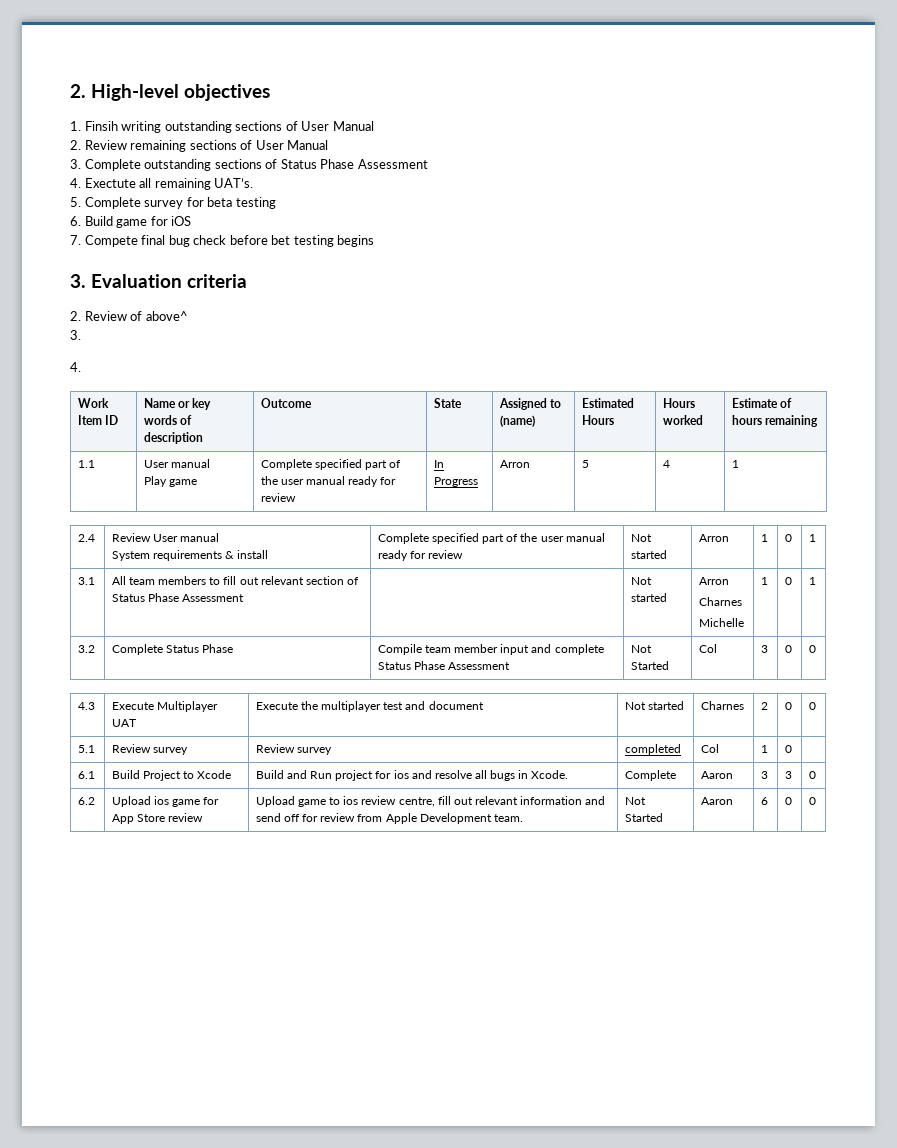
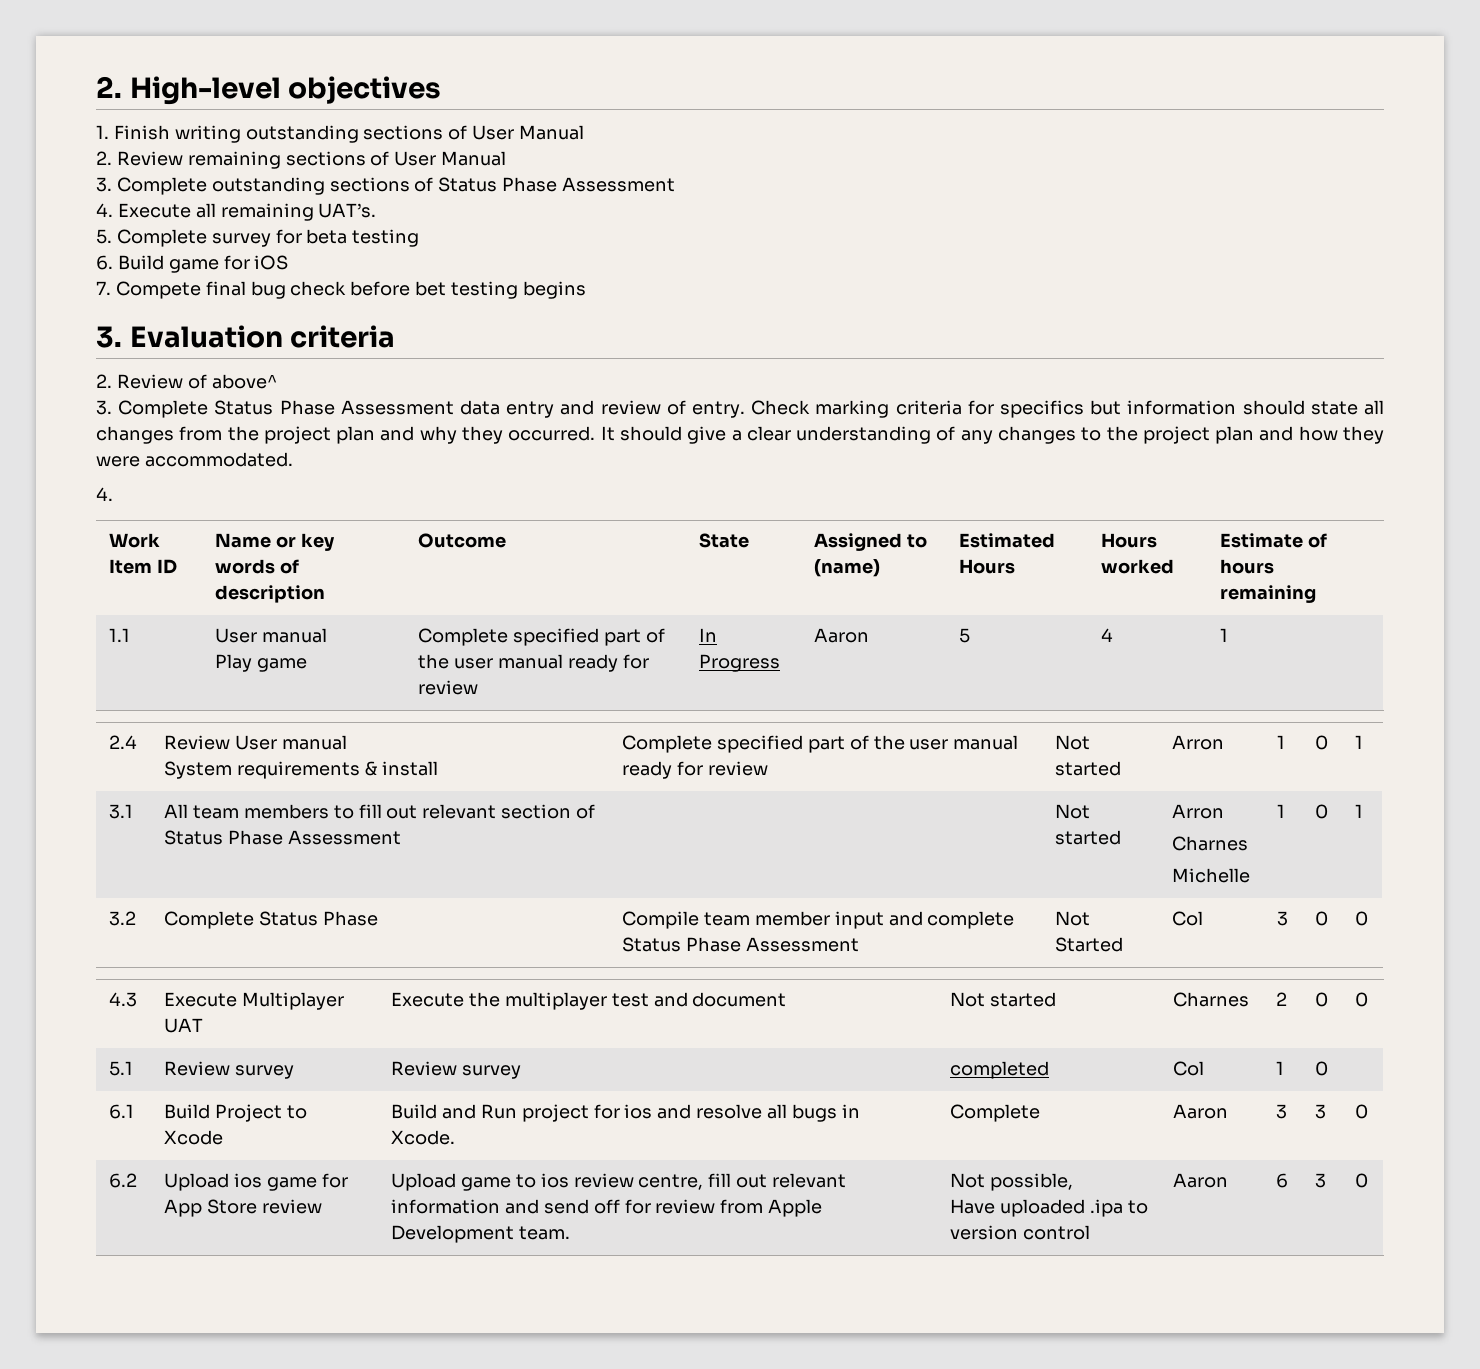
- 1. Finsih writing outstanding sections of User Manual
+ 1. Finish writing outstanding sections of User Manual
- 4. Exectute all remaining UAT’s.
+ 4. Execute all remaining UAT’s.
  2. Review of above^
- 3.
+ 3. Complete Status Phase Assessment data entry and review of entry. Check marking criteria for specifics but information should state all changes from the project plan and why they occurred. It should give a clear understanding of any changes to the project plan and how they were accommodated.
  1.1 | User manual
- Play game | Complete specified part of the user manual ready for review | In Progress | Arron | 5 | 4 | 1
+ Play game | Complete specified part of the user manual ready for review | In Progress | Aaron | 5 | 4 | 1
- 6.2 | Upload ios game for App Store review | Upload game to ios review centre, fill out relevant information and send off for review from Apple Development team. | Not Started | Aaron | 6 | 0 | 0
+ 6.2 | Upload ios game for App Store review | Upload game to ios review centre, fill out relevant information and send off for review from Apple Development team. | Not possible,
+ Have uploaded .ipa to version control | Aaron | 6 | 3 | 0

